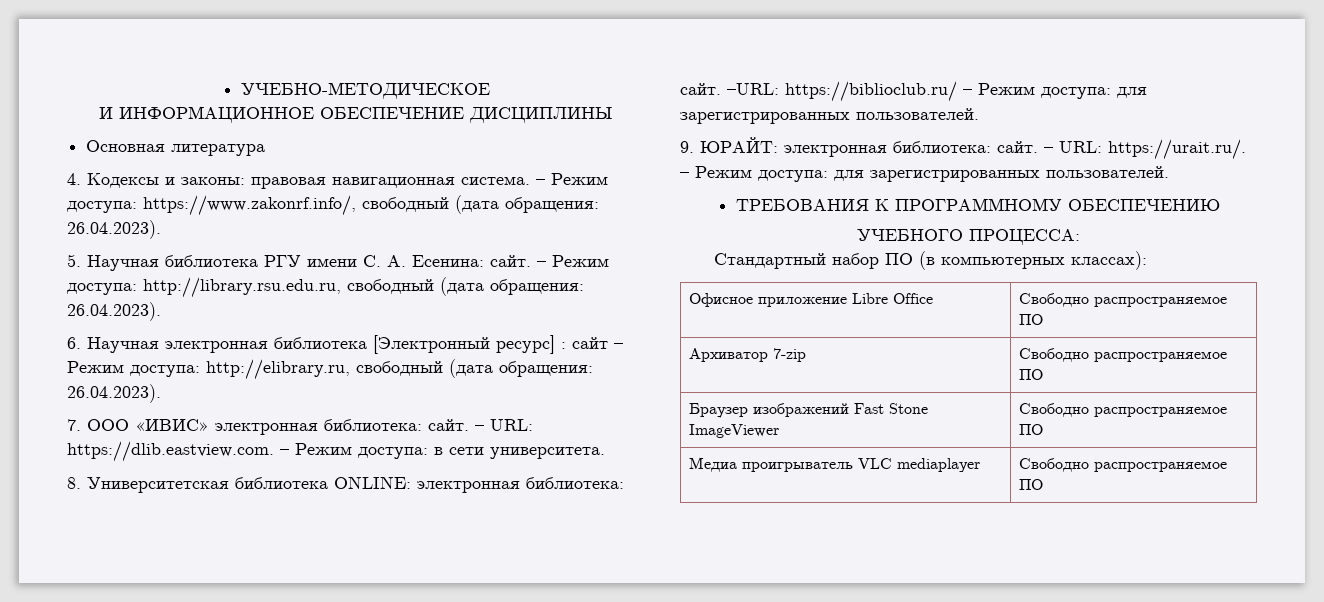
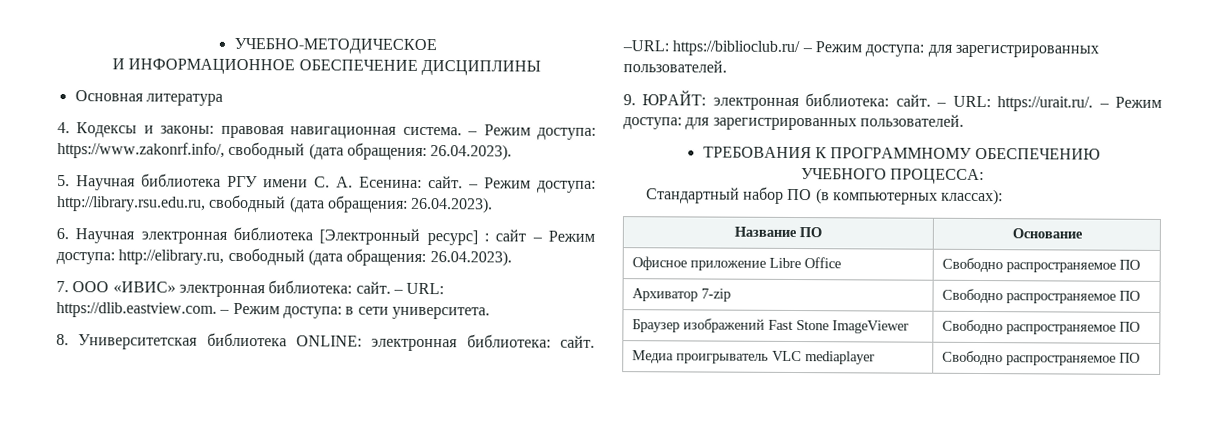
+ Название ПО | Основание

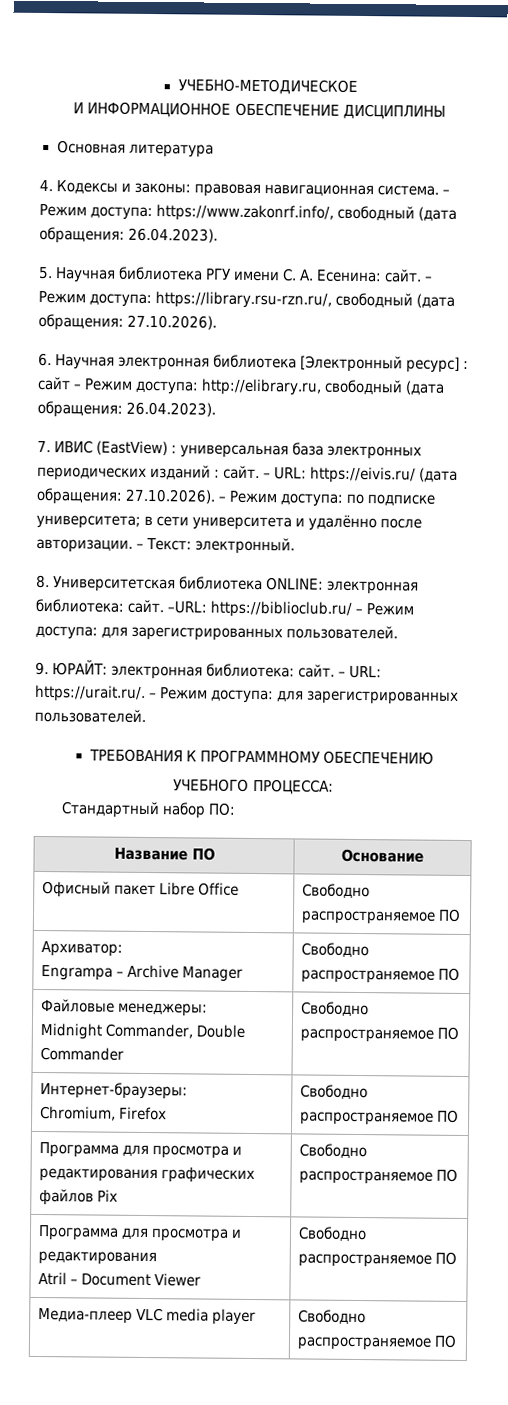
- – Режим доступа: http://library.rsu.edu.ru, свободный (дата обращения: 26.04.2023).
+ – Режим доступа: https://library.rsu-rzn.ru/, свободный (дата обращения: 27.10.2026).
- 7. ООО «ИВИС» электронная библиотека: сайт. – URL: https://dlib.eastview.com. – Режим доступа: в сети университета.
+ 7. ИВИС (EastView) : универсальная база электронных периодических изданий : сайт. – URL: https://eivis.ru/ (дата обращения: 27.10.2026). – Режим доступа: по подписке университета; в сети университета и удалённо после авторизации. – Текст: электронный.
- Стандартный набор ПО (в компьютерных классах):
+ Стандартный набор ПО:
- Офисное приложение Libre Office | Свободно распространяемое ПО
+ Офисный пакет Libre Office | Свободно распространяемое ПО
- Архиватор 7-zip | Свободно распространяемое ПО
- Браузер изображений Fast Stone ImageViewer | Свободно распространяемое ПО
- Медиа проигрыватель VLC mediaplayer | Свободно распространяемое ПО
+ Архиватор:
+ Engrampa – Archive Manager | Свободно распространяемое ПО
+ Файловые менеджеры:
+ Midnight Commander, Double Commander | Свободно распространяемое ПО
+ Интернет-браузеры:
+ Chromium, Firefox | Свободно распространяемое ПО
+ Программа для просмотра и редактирования графических файлов Pix | Свободно распространяемое ПО
+ Программа для просмотра и редактирования
+ Atril – Document Viewer | Свободно распространяемое ПО
+ Медиа-плеер VLC media player | Свободно распространяемое ПО

